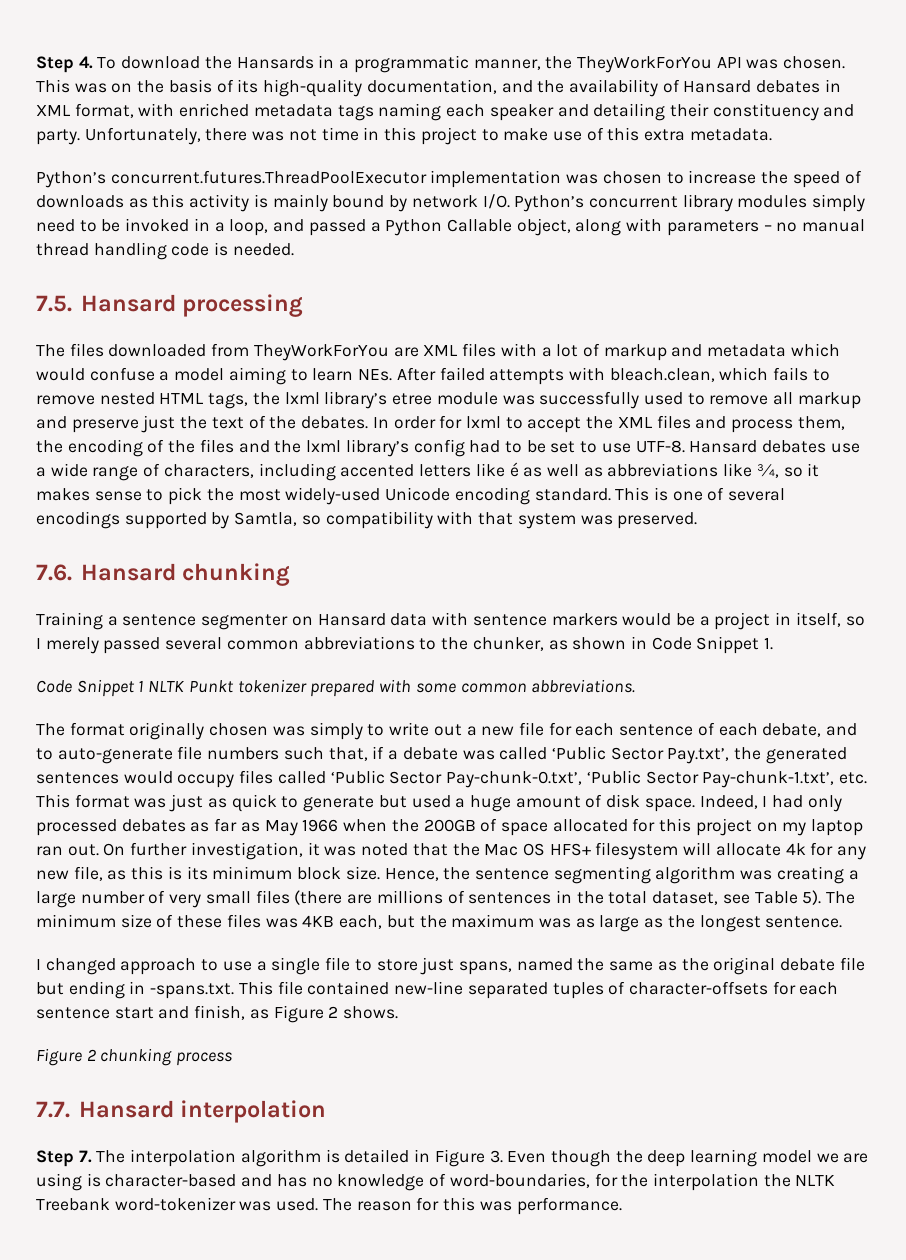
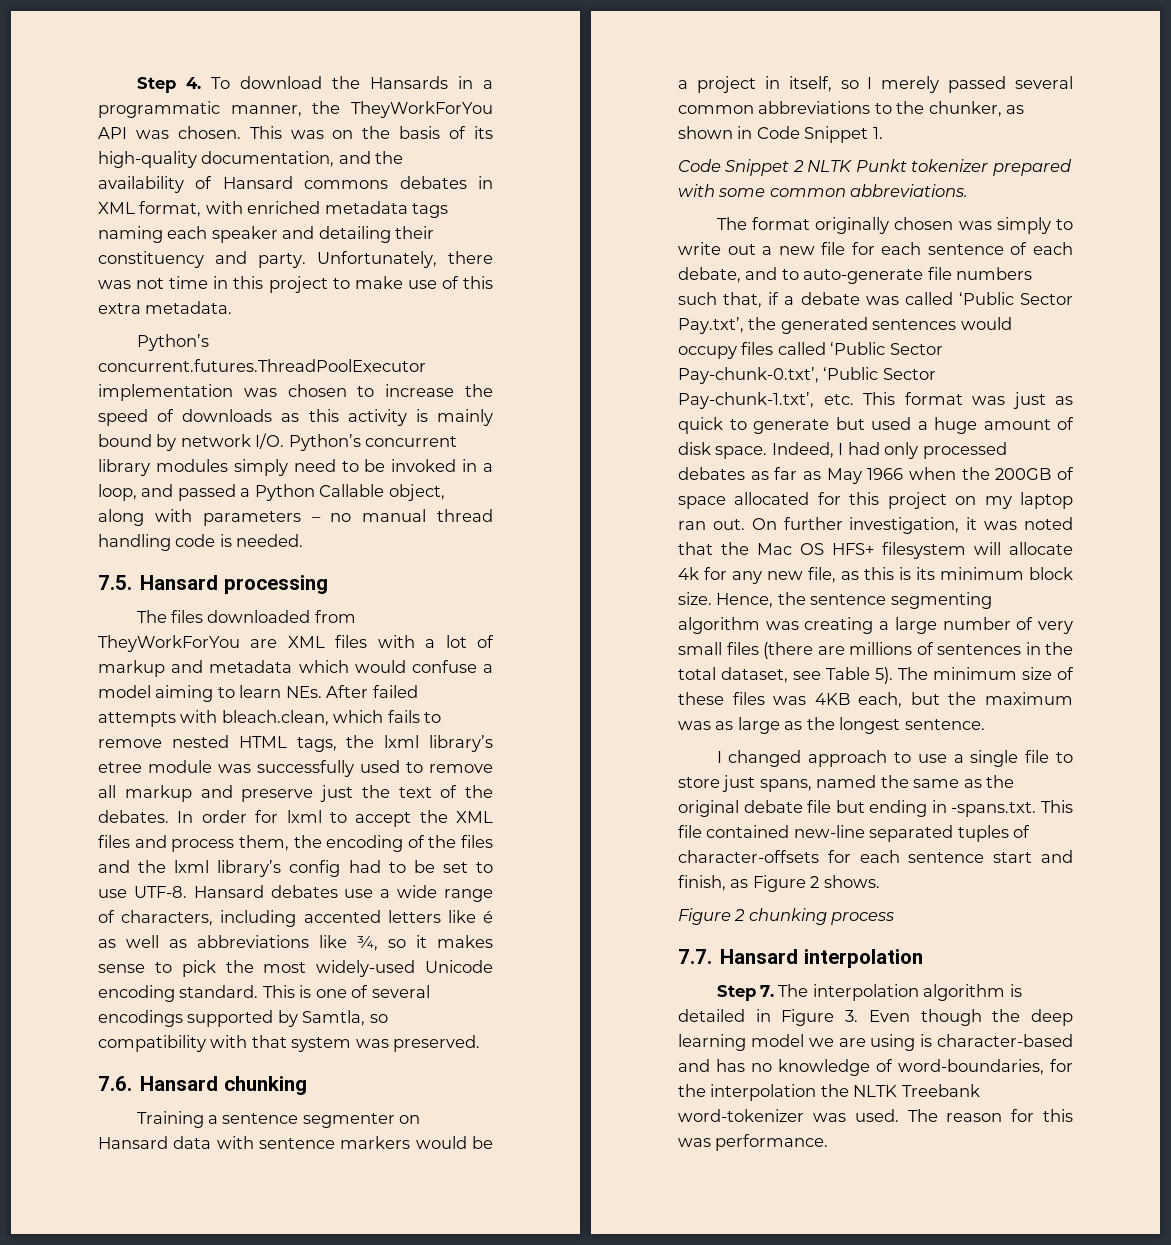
- This was on the basis of its high-quality documentation, and the availability of Hansard debates in XML format, with enriched metadata tags naming each speaker and detailing their constituency and party.
+ This was on the basis of its high-quality documentation, and the availability of Hansard commons debates in XML format, with enriched metadata tags naming each speaker and detailing their constituency and party.
- Code Snippet 1 NLTK Punkt tokenizer prepared with some common abbreviations.
+ Code Snippet 2 NLTK Punkt tokenizer prepared with some common abbreviations.

